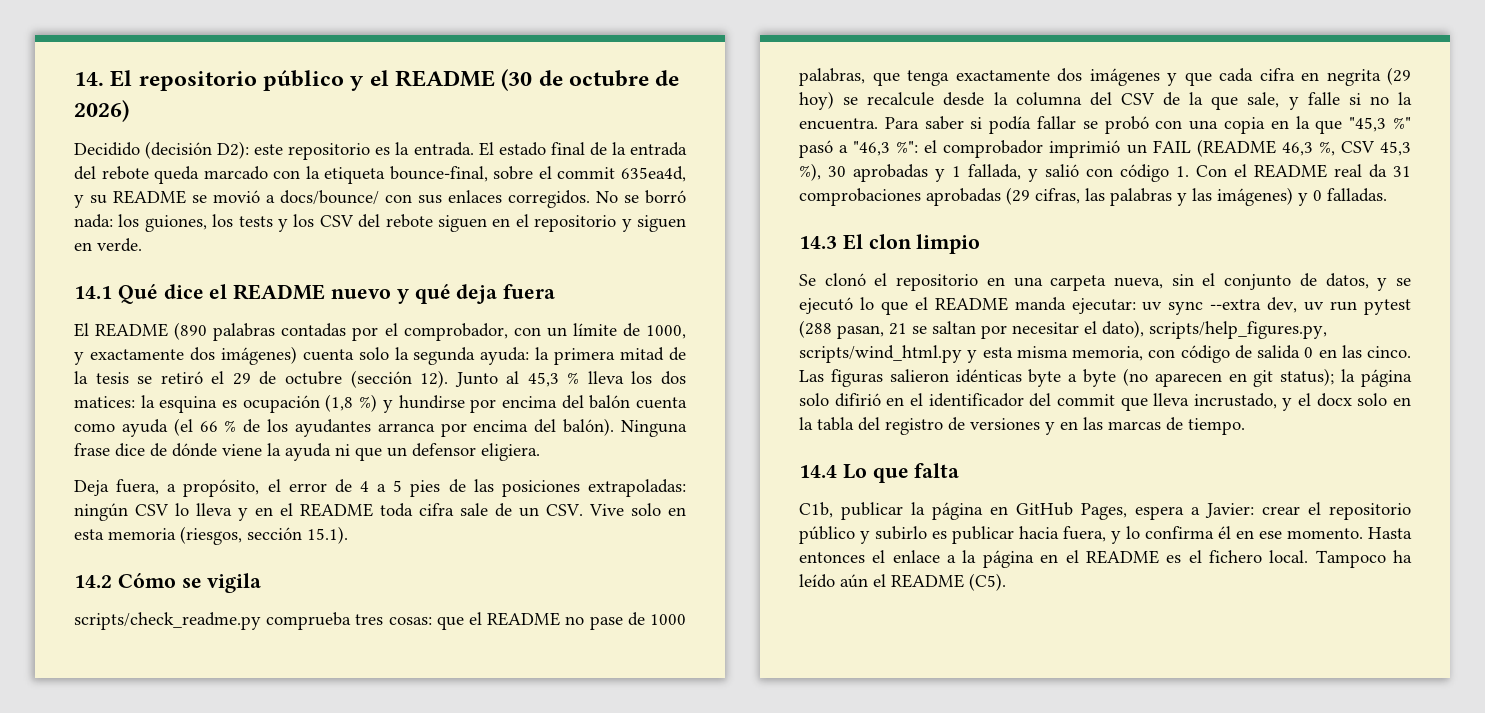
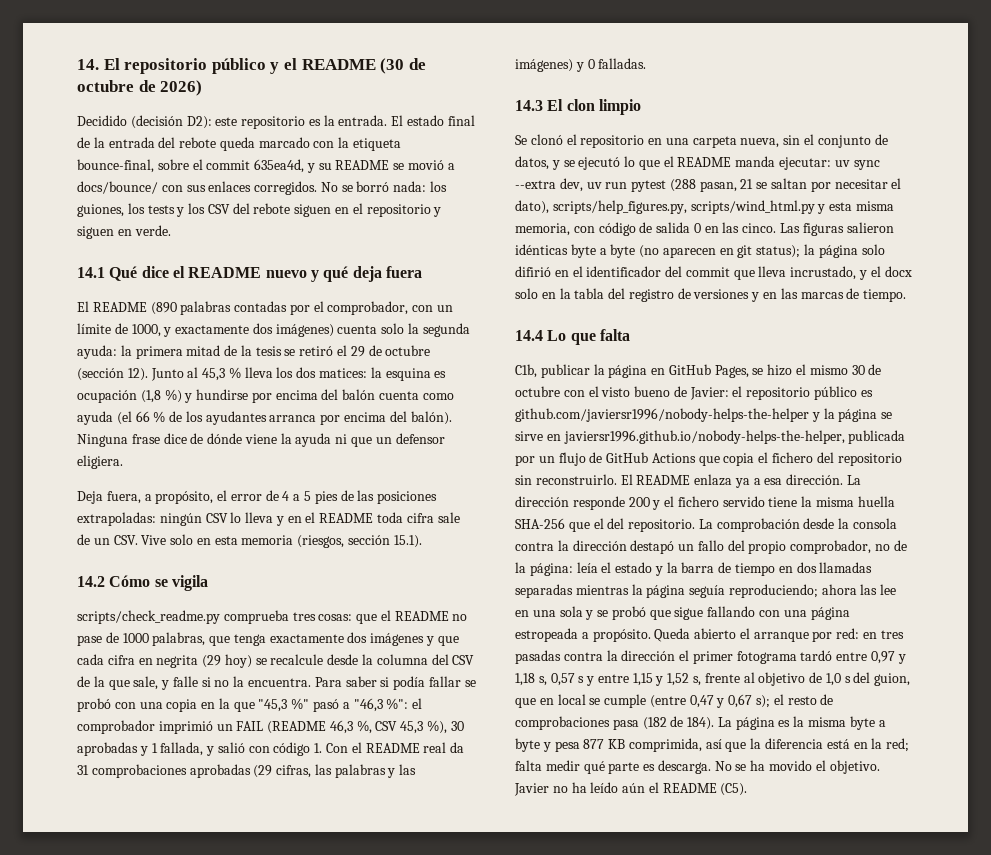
- C1b, publicar la página en GitHub Pages, espera a Javier: crear el repositorio público y subirlo es publicar hacia fuera, y lo confirma él en ese momento. Hasta entonces el enlace a la página en el README es el fichero local. Tampoco ha leído aún el README (C5).
+ C1b, publicar la página en GitHub Pages, se hizo el mismo 30 de octubre con el visto bueno de Javier: el repositorio público es github.com/javiersr1996/nobody-helps-the-helper y la página se sirve en javiersr1996.github.io/nobody-helps-the-helper, publicada por un flujo de GitHub Actions que copia el fichero del repositorio sin reconstruirlo. El README enlaza ya a esa dirección. La dirección responde 200 y el fichero servido tiene la misma huella SHA-256 que el del repositorio. La comprobación desde la consola contra la dirección destapó un fallo del propio comprobador, no de la página: leía el estado y la barra de tiempo en dos llamadas separadas mientras la página seguía reproduciendo; ahora las lee en una sola y se probó que sigue fallando con una página estropeada a propósito. Queda abierto el arranque por red: en tres pasadas contra la dirección el primer fotograma tardó entre 0,97 y 1,18 s, 0,57 s y entre 1,15 y 1,52 s, frente al objetivo de 1,0 s del guion, que en local se cumple (entre 0,47 y 0,67 s); el resto de comprobaciones pasa (182 de 184). La página es la misma byte a byte y pesa 877 KB comprimida, así que la diferencia está en la red; falta medir qué parte es descarga. No se ha movido el objetivo. Javier no ha leído aún el README (C5).

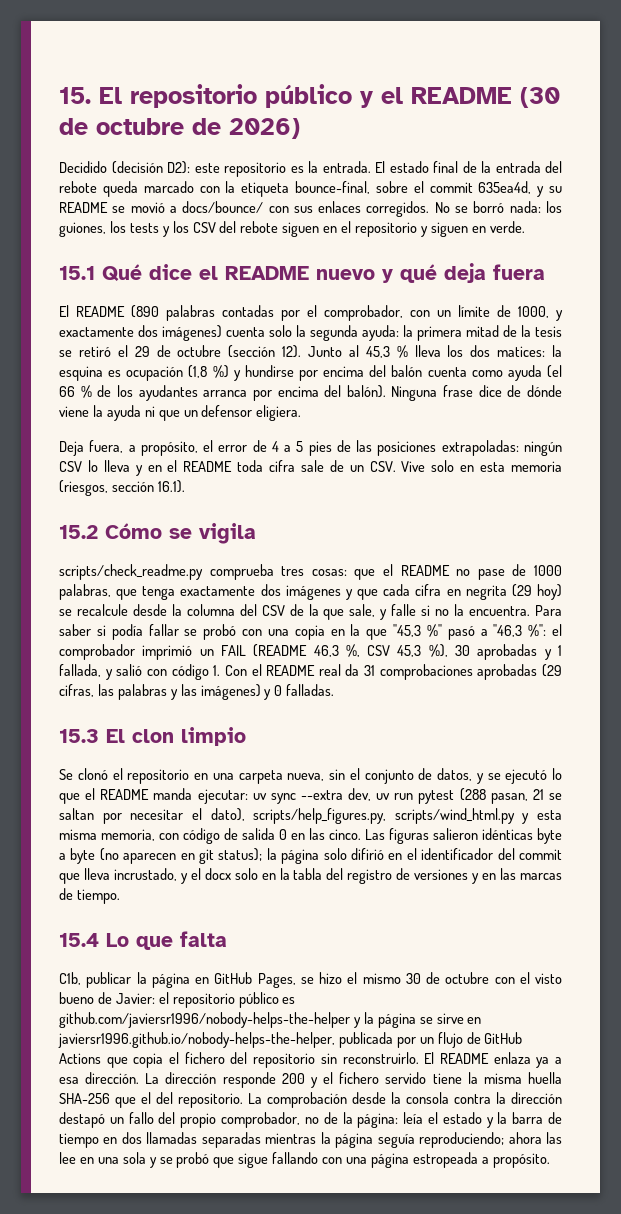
- 14. El repositorio público y el README (30 de octubre de 2026)
+ 15. El repositorio público y el README (30 de octubre de 2026)
- 14.1 Qué dice el README nuevo y qué deja fuera
+ 15.1 Qué dice el README nuevo y qué deja fuera
- Deja fuera, a propósito, el error de 4 a 5 pies de las posiciones extrapoladas: ningún CSV lo lleva y en el README toda cifra sale de un CSV. Vive solo en esta memoria (riesgos, sección 15.1).
- 14.2 Cómo se vigila
+ Deja fuera, a propósito, el error de 4 a 5 pies de las posiciones extrapoladas: ningún CSV lo lleva y en el README toda cifra sale de un CSV. Vive solo en esta memoria (riesgos, sección 16.1).
+ 15.2 Cómo se vigila
- 14.3 El clon limpio
+ 15.3 El clon limpio
- 14.4 Lo que falta
+ 15.4 Lo que falta
- Queda abierto el arranque por red: en tres pasadas contra la dirección el primer fotograma tardó entre 0,97 y 1,18 s, 0,57 s y entre 1,15 y 1,52 s, frente al objetivo de 1,0 s del guion, que en local se cumple (entre 0,47 y 0,67 s); el resto de comprobaciones pasa (182 de 184). La página es la misma byte a byte y pesa 877 KB comprimida, así que la diferencia está en la red; falta medir qué parte es descarga. No se ha movido el objetivo. Javier no ha leído aún el README (C5).

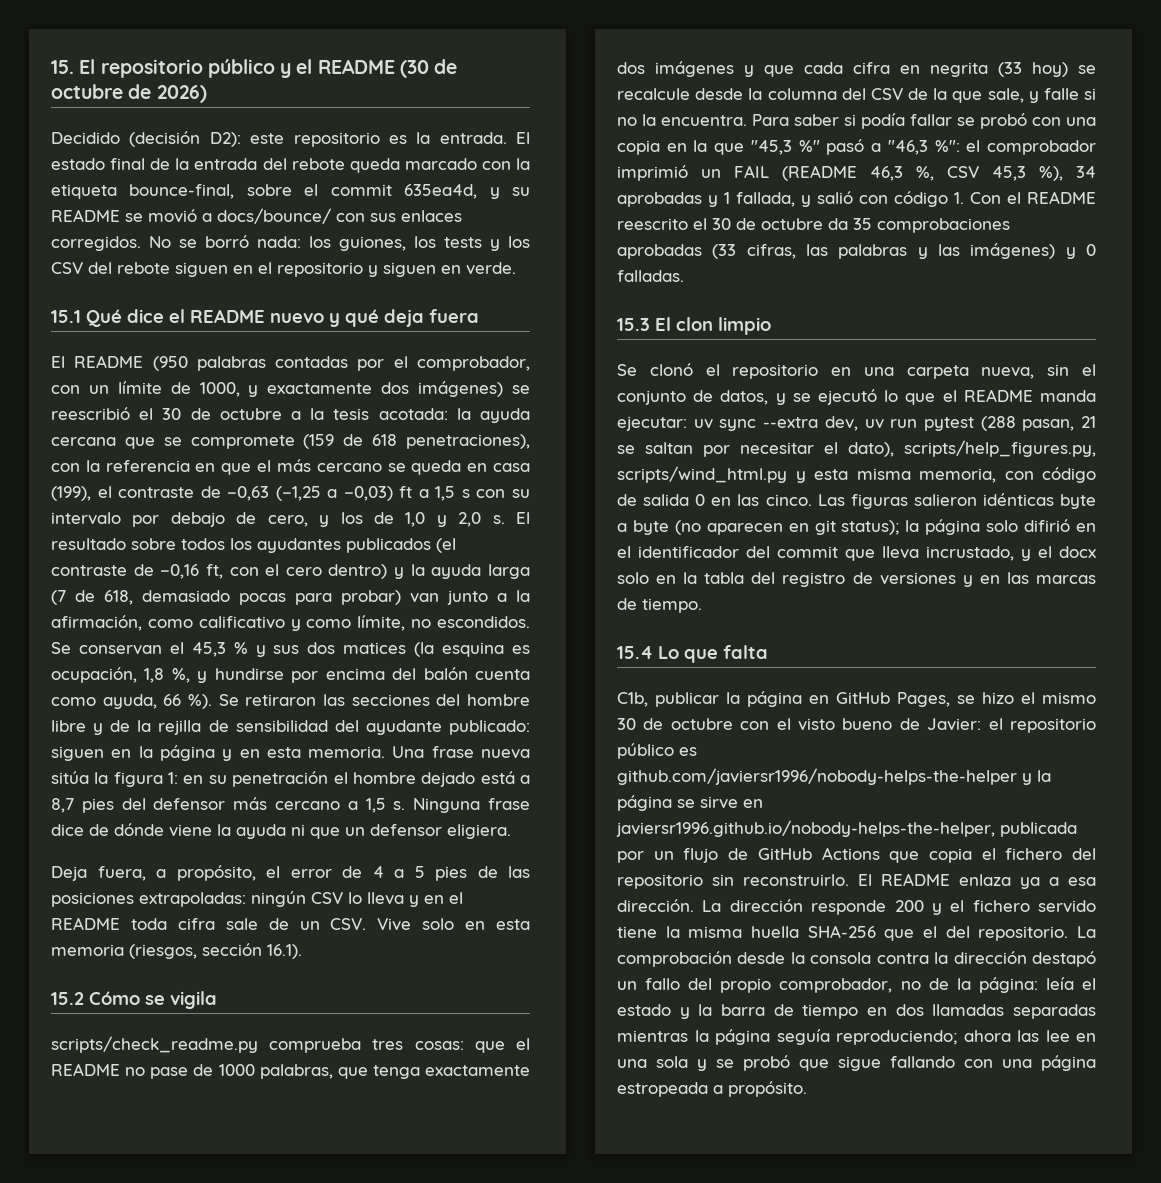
- El README (890 palabras contadas por el comprobador, con un límite de 1000, y exactamente dos imágenes) cuenta solo la segunda ayuda: la primera mitad de la tesis se retiró el 29 de octubre (sección 12). Junto al 45,3 % lleva los dos matices: la esquina es ocupación (1,8 %) y hundirse por encima del balón cuenta como ayuda (el 66 % de los ayudantes arranca por encima del balón).
+ El README (950 palabras contadas por el comprobador, con un límite de 1000, y exactamente dos imágenes) se reescribió el 30 de octubre a la tesis acotada: la ayuda cercana que se compromete (159 de 618 penetraciones), con la referencia en que el más cercano se queda en casa (199), el contraste de −0,63 (−1,25 a −0,03) ft a 1,5 s con su intervalo por debajo de cero, y los de 1,0 y 2,0 s. El resultado sobre todos los ayudantes publicados (el contraste de −0,16 ft, con el cero dentro) y la ayuda larga (7 de 618, demasiado pocas para probar) van junto a la afirmación, como calificativo y como límite, no escondidos. Se conservan el 45,3 % y sus dos matices (la esquina es ocupación, 1,8 %, y hundirse por encima del balón cuenta como ayuda, 66 %). Se retiraron las secciones del hombre libre y de la rejilla de sensibilidad del ayudante publicado: siguen en la página y en esta memoria. Una frase nueva sitúa la figura 1: en su penetración el hombre dejado está a 8,7 pies del defensor más cercano a 1,5 s.
- scripts/check_readme.py comprueba tres cosas: que el README no pase de 1000 palabras, que tenga exactamente dos imágenes y que cada cifra en negrita (29 hoy) se recalcule desde la columna del CSV de la que sale, y falle si no la encuentra.
+ scripts/check_readme.py comprueba tres cosas: que el README no pase de 1000 palabras, que tenga exactamente dos imágenes y que cada cifra en negrita (33 hoy) se recalcule desde la columna del CSV de la que sale, y falle si no la encuentra.
- Para saber si podía fallar se probó con una copia en la que "45,3 %" pasó a "46,3 %": el comprobador imprimió un FAIL (README 46,3 %, CSV 45,3 %), 30 aprobadas y 1 fallada, y salió con código 1. Con el README real da 31 comprobaciones aprobadas (29 cifras, las palabras y las imágenes) y 0 falladas.
+ Para saber si podía fallar se probó con una copia en la que "45,3 %" pasó a "46,3 %": el comprobador imprimió un FAIL (README 46,3 %, CSV 45,3 %), 34 aprobadas y 1 fallada, y salió con código 1. Con el README reescrito el 30 de octubre da 35 comprobaciones aprobadas (33 cifras, las palabras y las imágenes) y 0 falladas.

